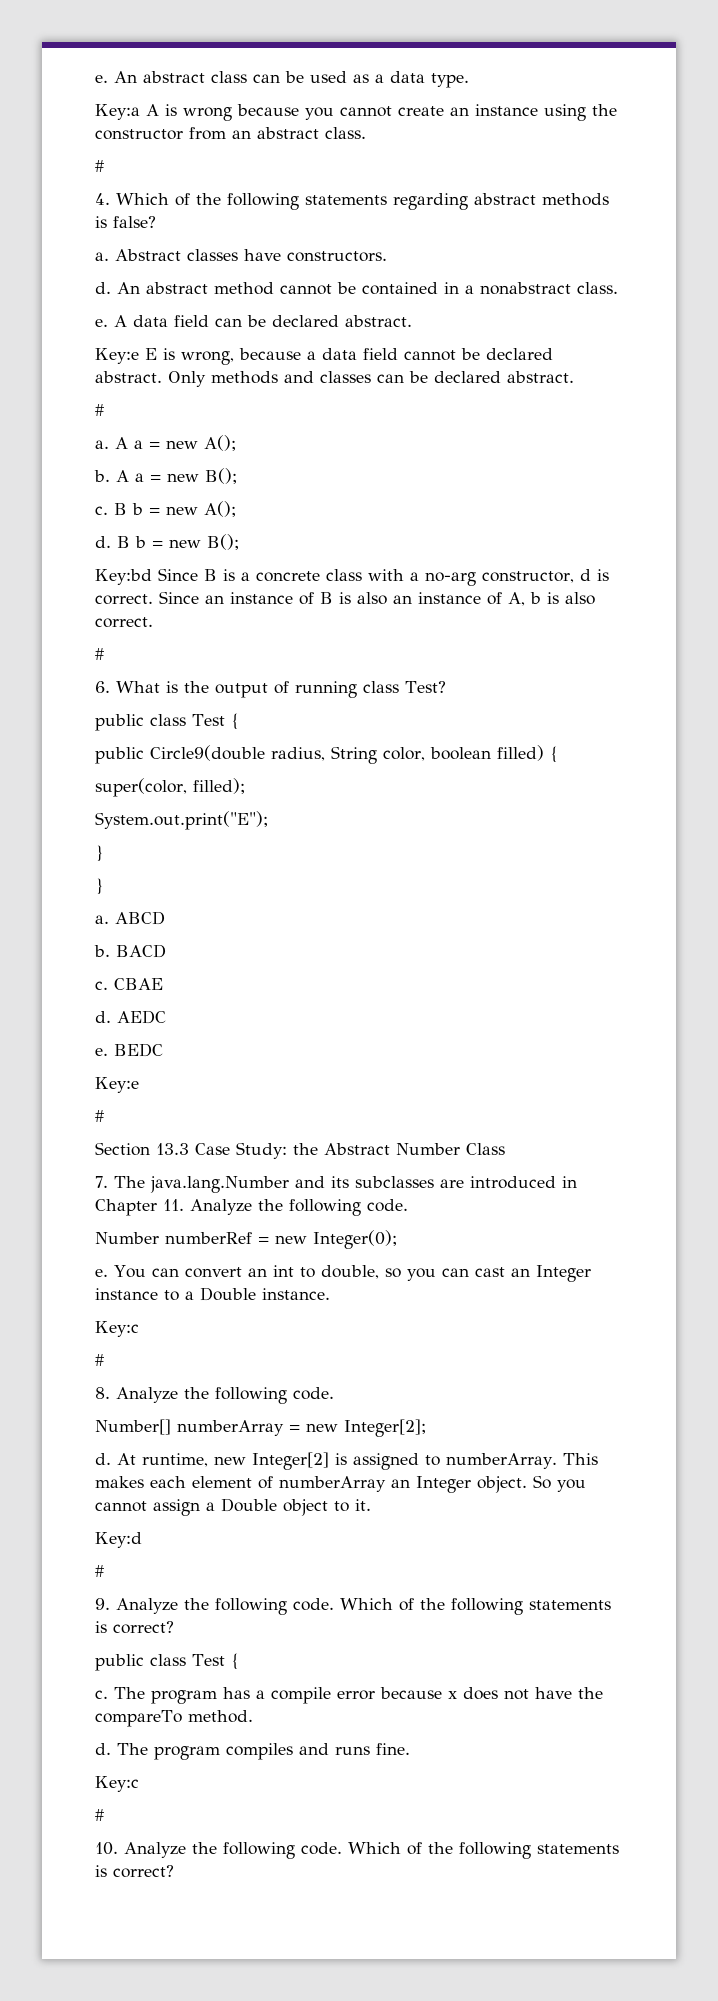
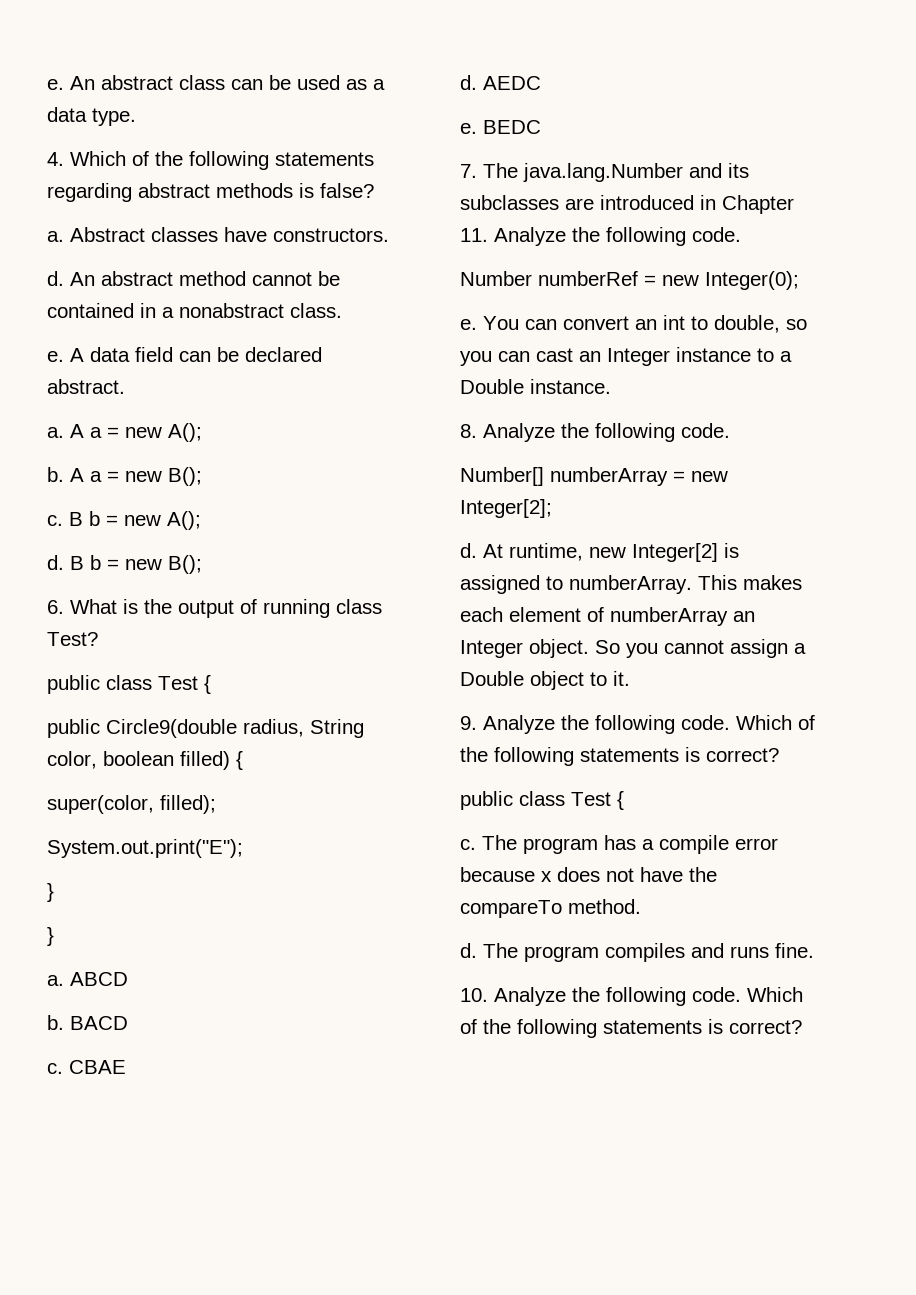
- Key:a A is wrong because you cannot create an instance using the constructor from an abstract class.
- #
- Key:e E is wrong, because a data field cannot be declared abstract. Only methods and classes can be declared abstract.
- #
- Key:bd Since B is a concrete class with a no-arg constructor, d is correct. Since an instance of B is also an instance of A, b is also correct.
- #
  BEDC
- Key:e
- #
- Section 13.3 Case Study: the Abstract Number Class
  You can convert an int to double, so you can cast an Integer instance to a Double instance.
- Key:c
- #
- Key:d
- #
  The program compiles and runs fine.
- Key:c
- #

